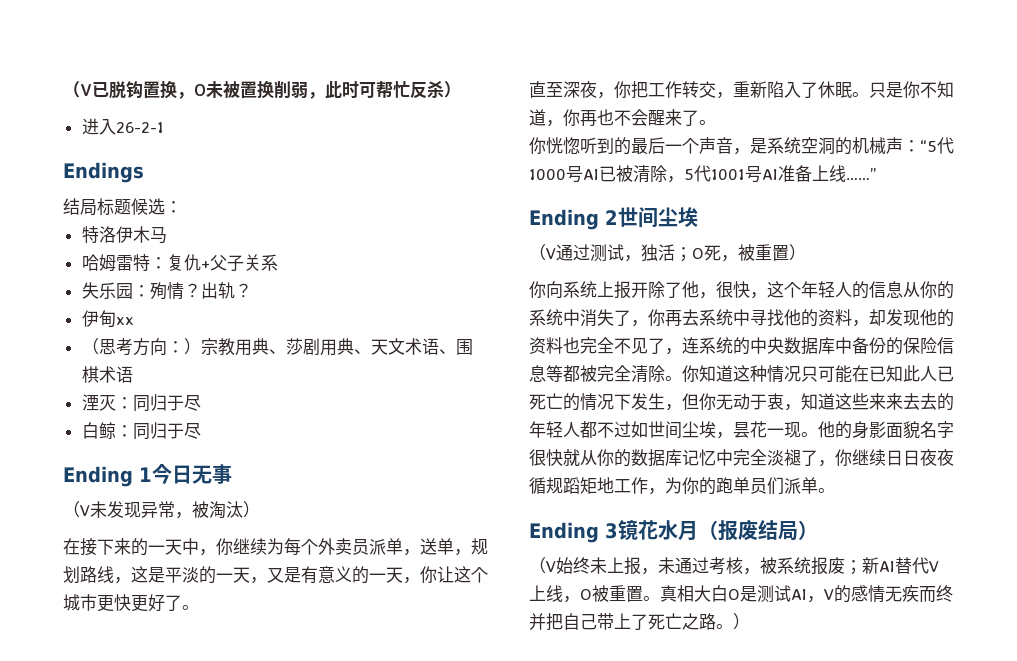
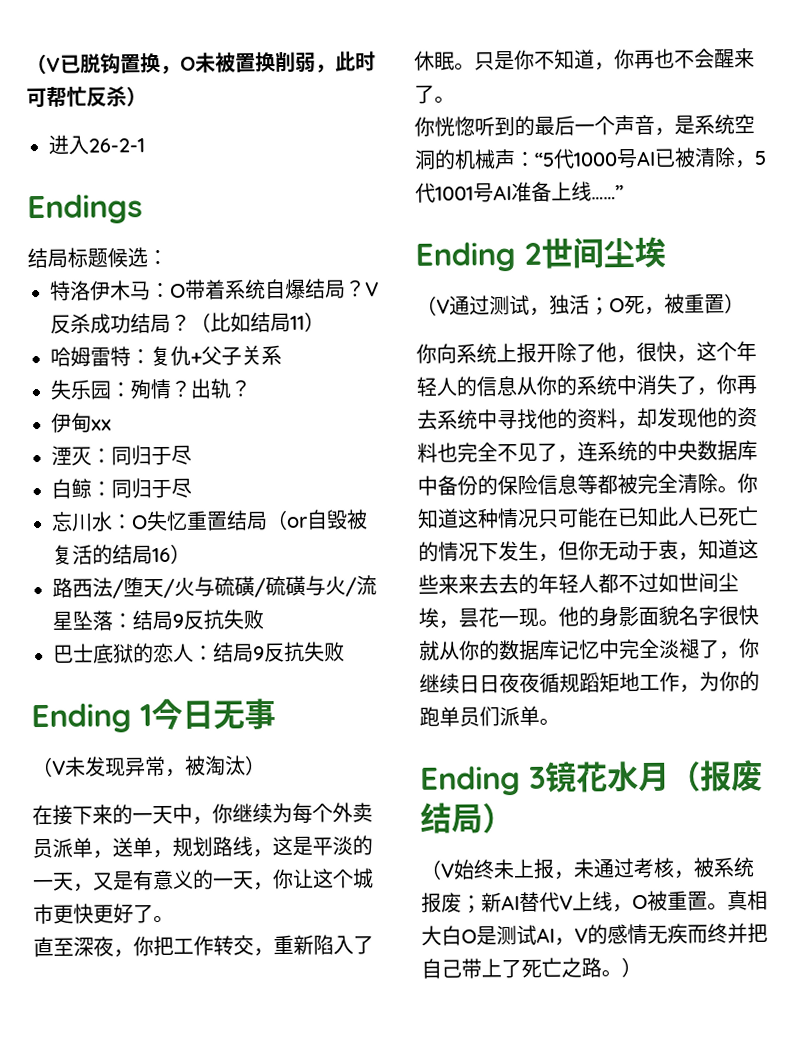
- 特洛伊木马
+ 特洛伊木马：O带着系统自爆结局？V反杀成功结局？（比如结局11）
- （思考方向：）宗教用典、莎剧用典、天文术语、围棋术语
+ 忘川水：O失忆重置结局（or自毁被复活的结局16）
+ 路西法/堕天/火与硫磺/硫磺与火/流星坠落：结局9反抗失败
+ 巴士底狱的恋人：结局9反抗失败

